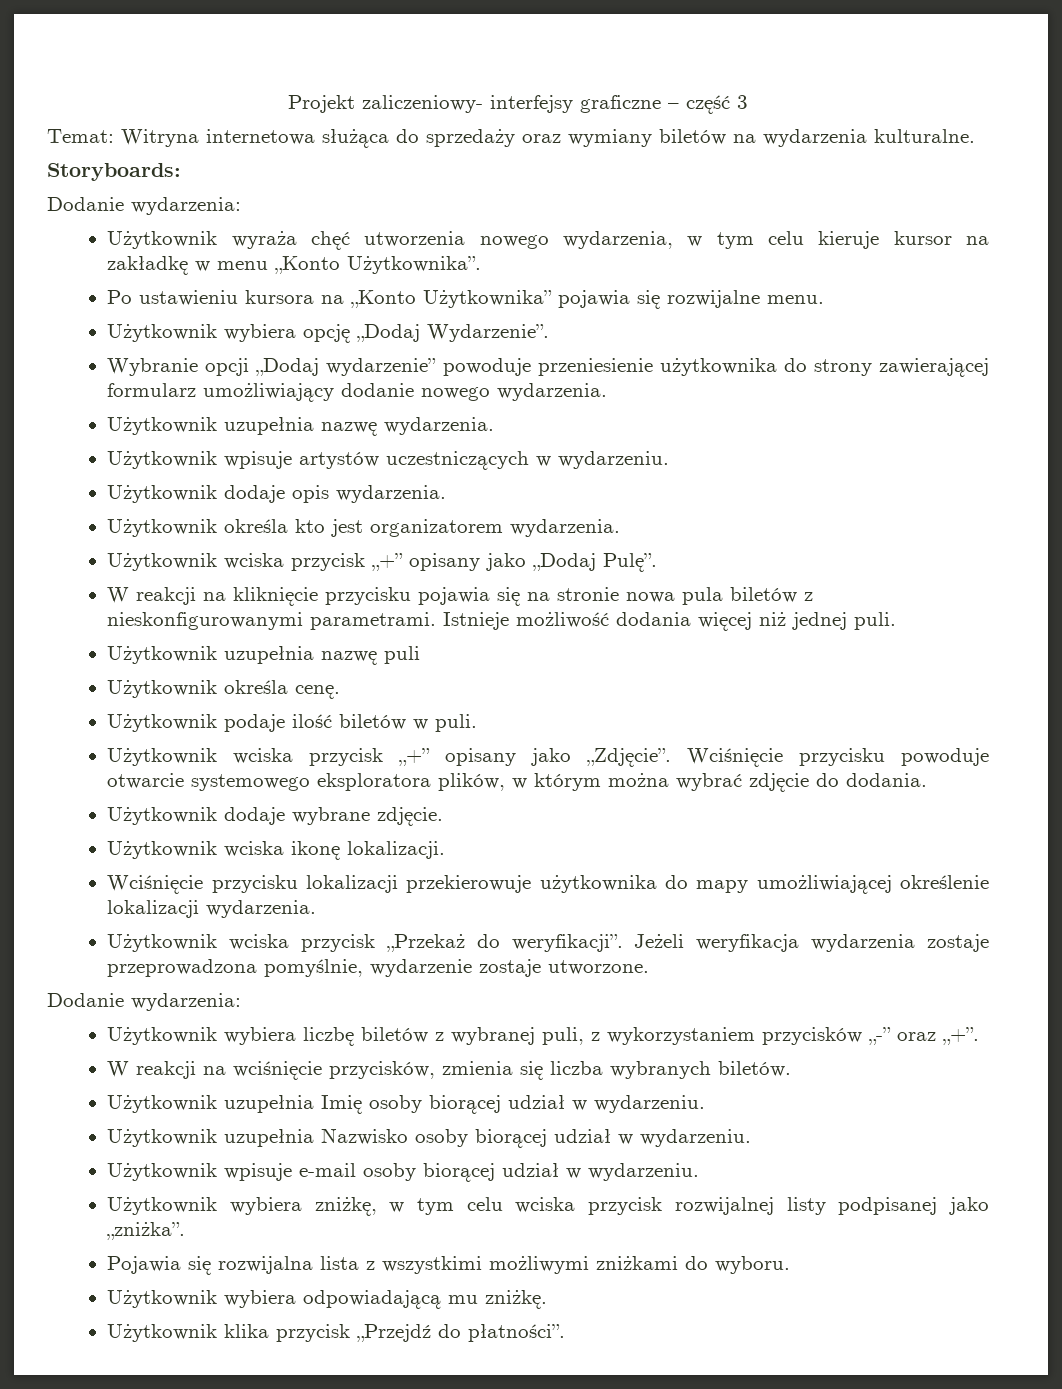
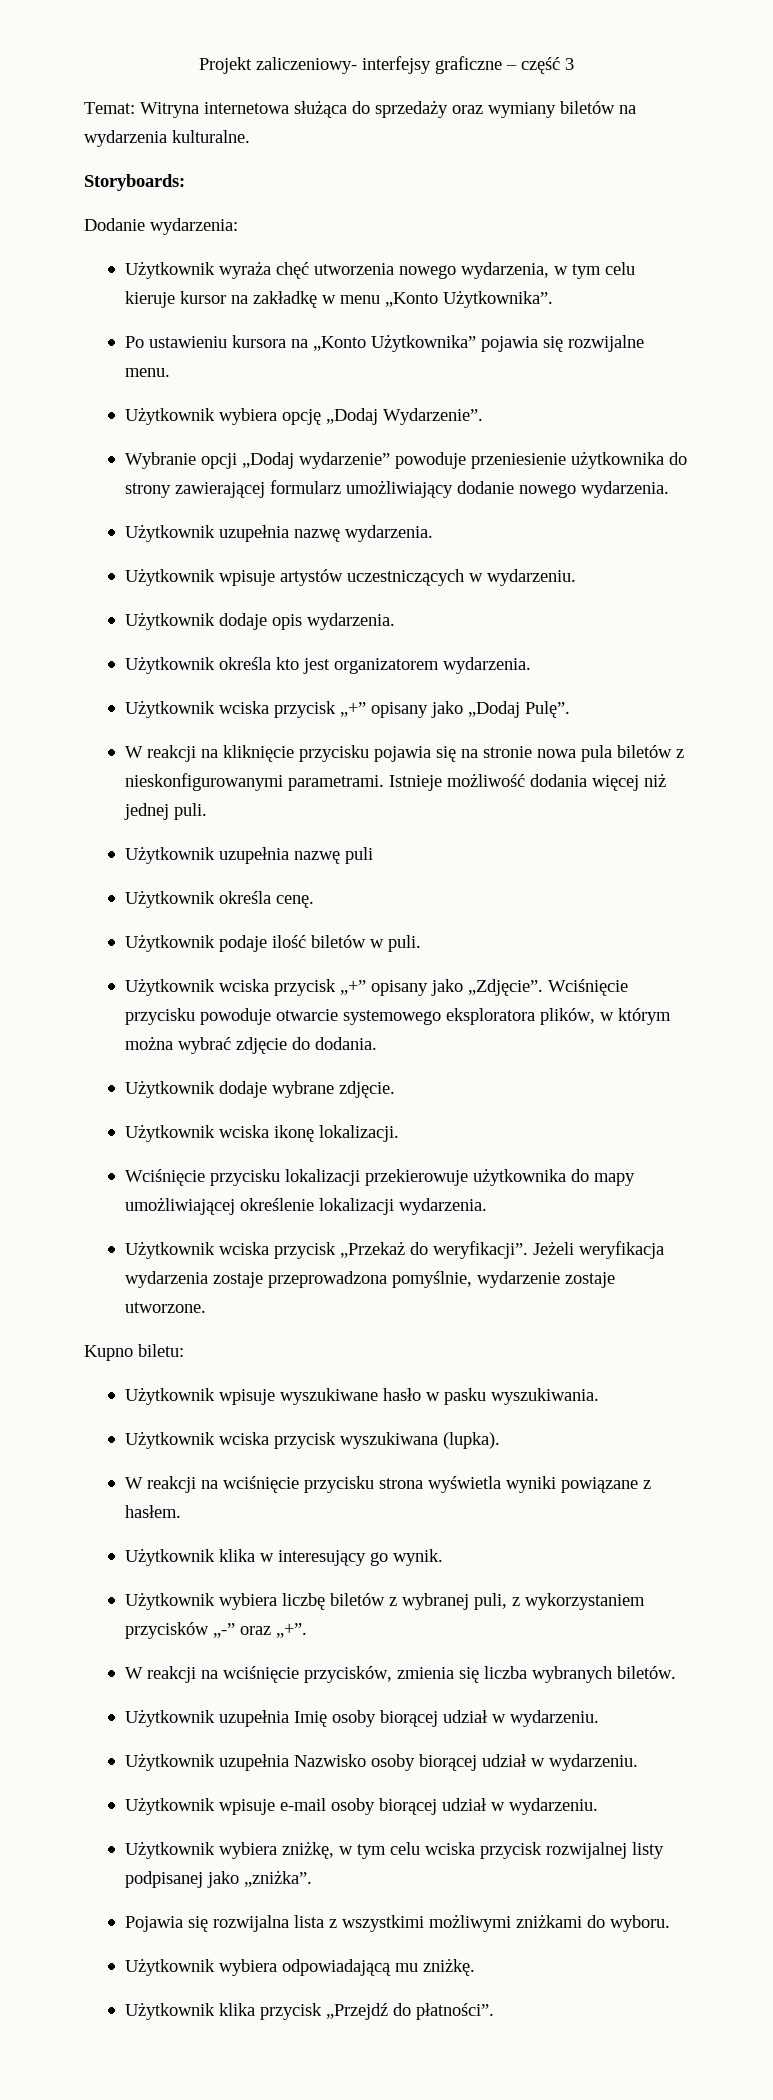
  Jeżeli weryfikacja wydarzenia zostaje przeprowadzona pomyślnie, wydarzenie zostaje utworzone.
- Dodanie wydarzenia:
+ Kupno biletu:
+ Użytkownik wpisuje wyszukiwane hasło w pasku wyszukiwania.
+ Użytkownik wciska przycisk wyszukiwana (lupka).
+ W reakcji na wciśnięcie przycisku strona wyświetla wyniki powiązane z hasłem.
+ Użytkownik klika w interesujący go wynik.

